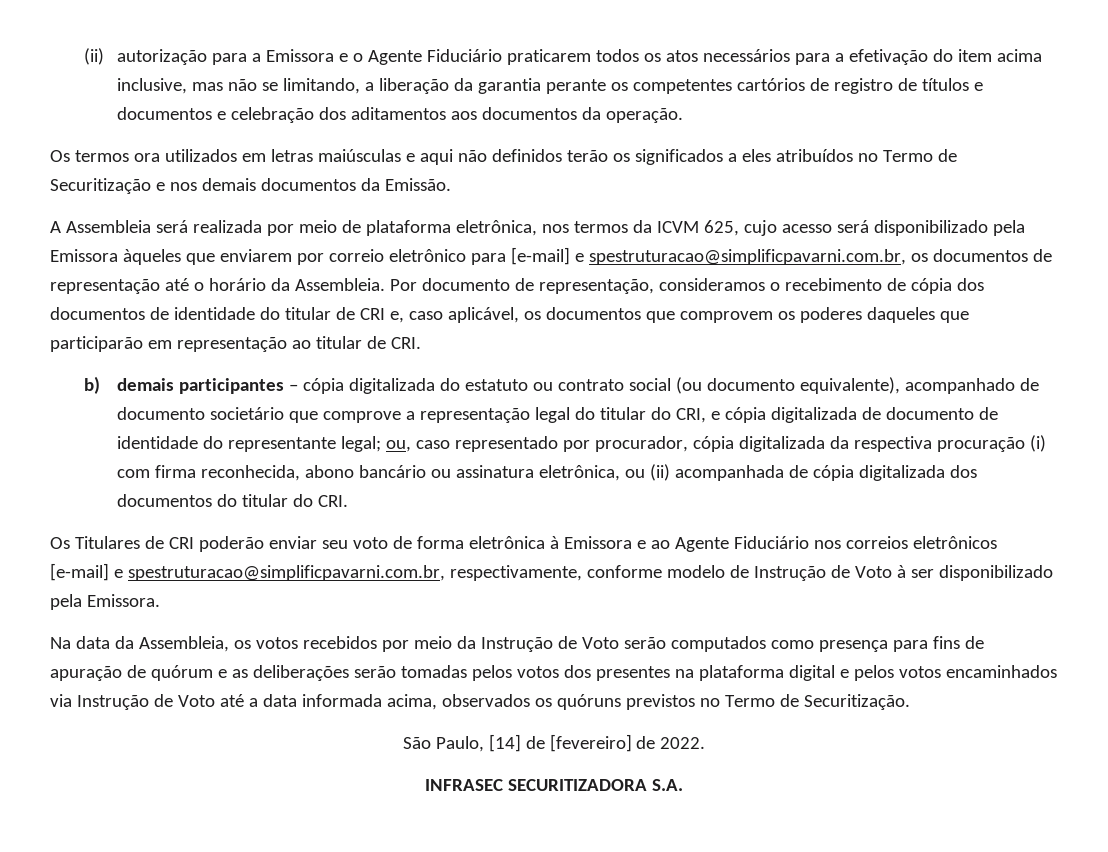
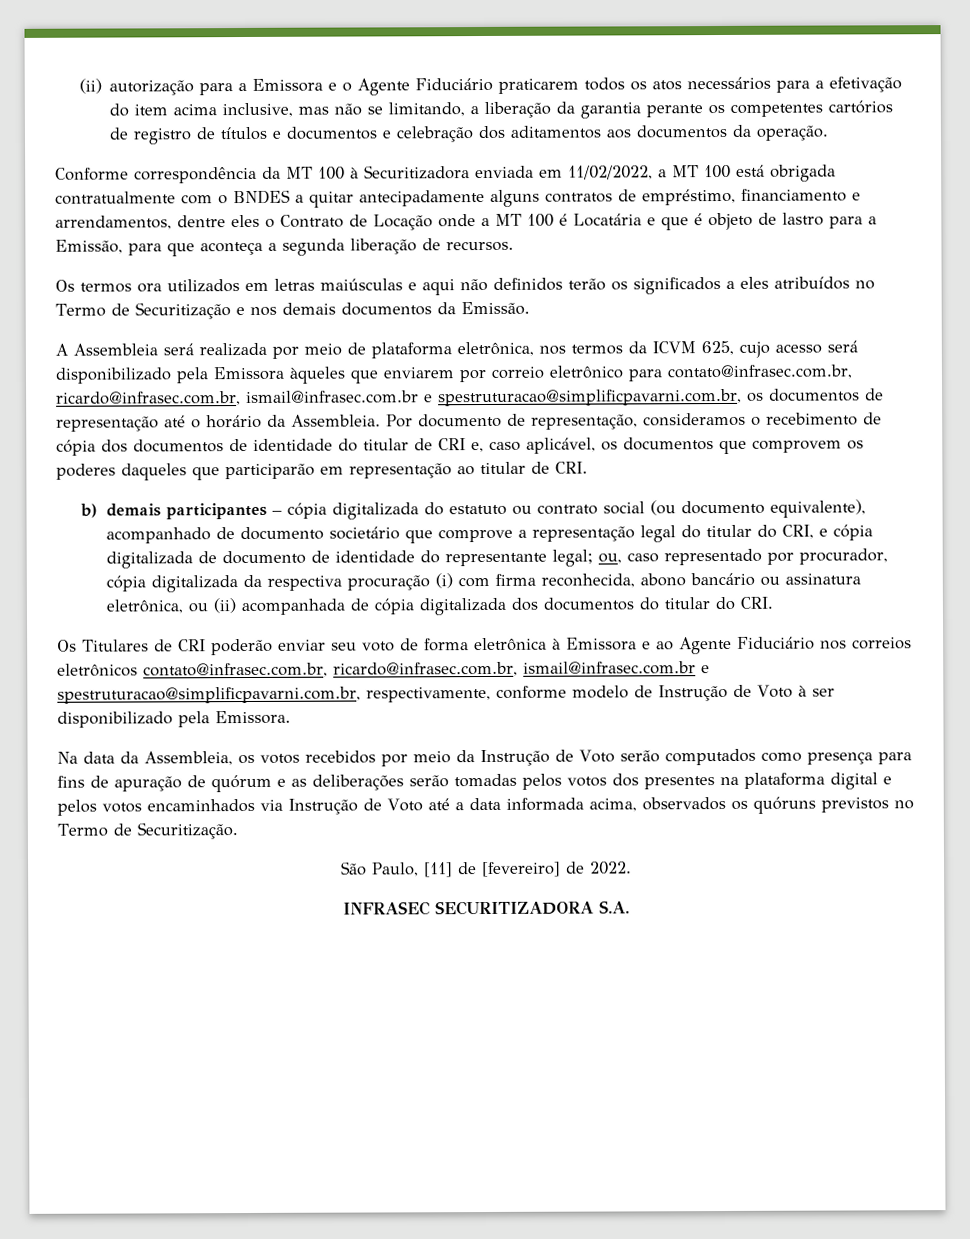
+ Conforme correspondência da MT 100 à Securitizadora enviada em 11/02/2022, a MT 100 está obrigada contratualmente com o BNDES a quitar antecipadamente alguns contratos de empréstimo, financiamento e arrendamentos, dentre eles o Contrato de Locação onde a MT 100 é Locatária e que é objeto de lastro para a Emissão, para que aconteça a segunda liberação de recursos.
- A Assembleia será realizada por meio de plataforma eletrônica, nos termos da ICVM 625, cujo acesso será disponibilizado pela Emissora àqueles que enviarem por correio eletrônico para [e-mail] e spestruturacao@simplificpavarni.com.br, os documentos de representação até o horário da Assembleia.
+ A Assembleia será realizada por meio de plataforma eletrônica, nos termos da ICVM 625, cujo acesso será disponibilizado pela Emissora àqueles que enviarem por correio eletrônico para contato@infrasec.com.br, ricardo@infrasec.com.br, ismail@infrasec.com.br e spestruturacao@simplificpavarni.com.br, os documentos de representação até o horário da Assembleia.
- Os Titulares de CRI poderão enviar seu voto de forma eletrônica à Emissora e ao Agente Fiduciário nos correios eletrônicos [e-mail] e spestruturacao@simplificpavarni.com.br, respectivamente, conforme modelo de Instrução de Voto à ser disponibilizado pela Emissora.
+ Os Titulares de CRI poderão enviar seu voto de forma eletrônica à Emissora e ao Agente Fiduciário nos correios eletrônicos contato@infrasec.com.br, ricardo@infrasec.com.br, ismail@infrasec.com.br e spestruturacao@simplificpavarni.com.br, respectivamente, conforme modelo de Instrução de Voto à ser disponibilizado pela Emissora.
- São Paulo, [14] de [fevereiro] de 2022.
+ São Paulo, [11] de [fevereiro] de 2022.

